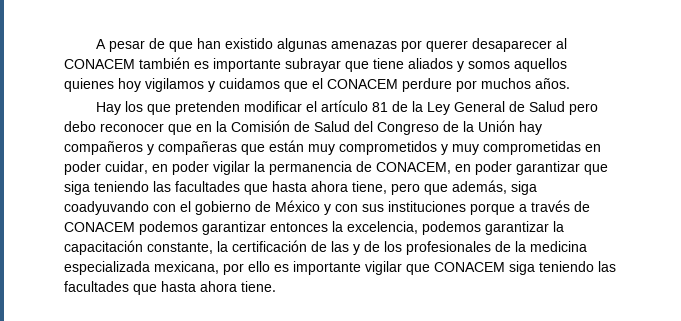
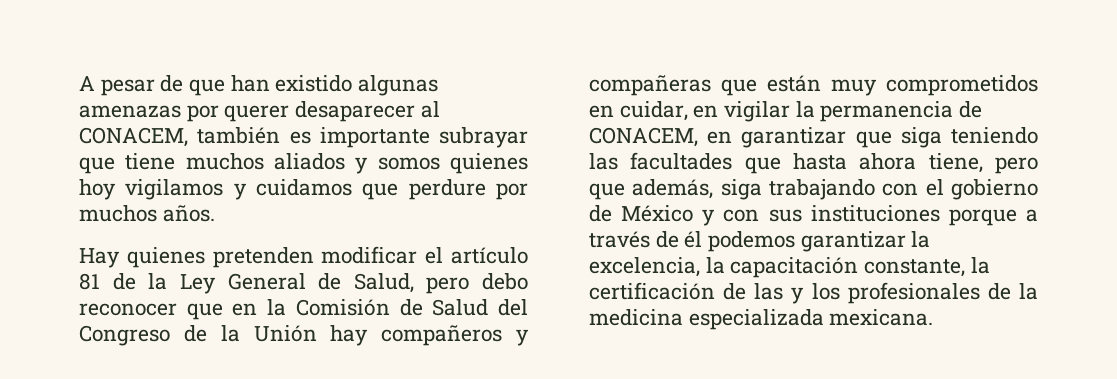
- A pesar de que han existido algunas amenazas por querer desaparecer al CONACEM también es importante subrayar que tiene aliados y somos aquellos quienes hoy vigilamos y cuidamos que el CONACEM perdure por muchos años.
+ A pesar de que han existido algunas amenazas por querer desaparecer al CONACEM, también es importante subrayar que tiene muchos aliados y somos quienes hoy vigilamos y cuidamos que perdure por muchos años.
- Hay los que pretenden modificar el artículo 81 de la Ley General de Salud pero debo reconocer que en la Comisión de Salud del Congreso de la Unión hay compañeros y compañeras que están muy comprometidos y muy comprometidas en poder cuidar, en poder vigilar la permanencia de CONACEM, en poder garantizar que siga teniendo las facultades que hasta ahora tiene, pero que además, siga coadyuvando con el gobierno de México y con sus instituciones porque a través de CONACEM podemos garantizar entonces la excelencia, podemos garantizar la capacitación constante, la certificación de las y de los profesionales de la medicina especializada mexicana, por ello es importante vigilar que CONACEM siga teniendo las facultades que hasta ahora tiene.
+ Hay quienes pretenden modificar el artículo 81 de la Ley General de Salud, pero debo reconocer que en la Comisión de Salud del Congreso de la Unión hay compañeros y compañeras que están muy comprometidos en cuidar, en vigilar la permanencia de CONACEM, en garantizar que siga teniendo las facultades que hasta ahora tiene, pero que además, siga trabajando con el gobierno de México y con sus instituciones porque a través de él podemos garantizar la excelencia, la capacitación constante, la certificación de las y los profesionales de la medicina especializada mexicana.

